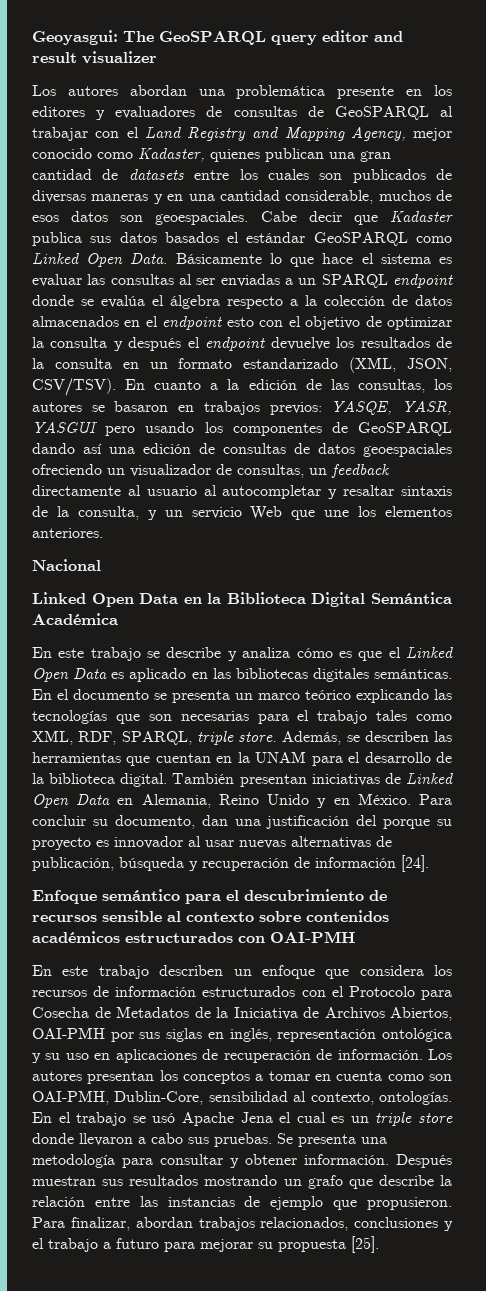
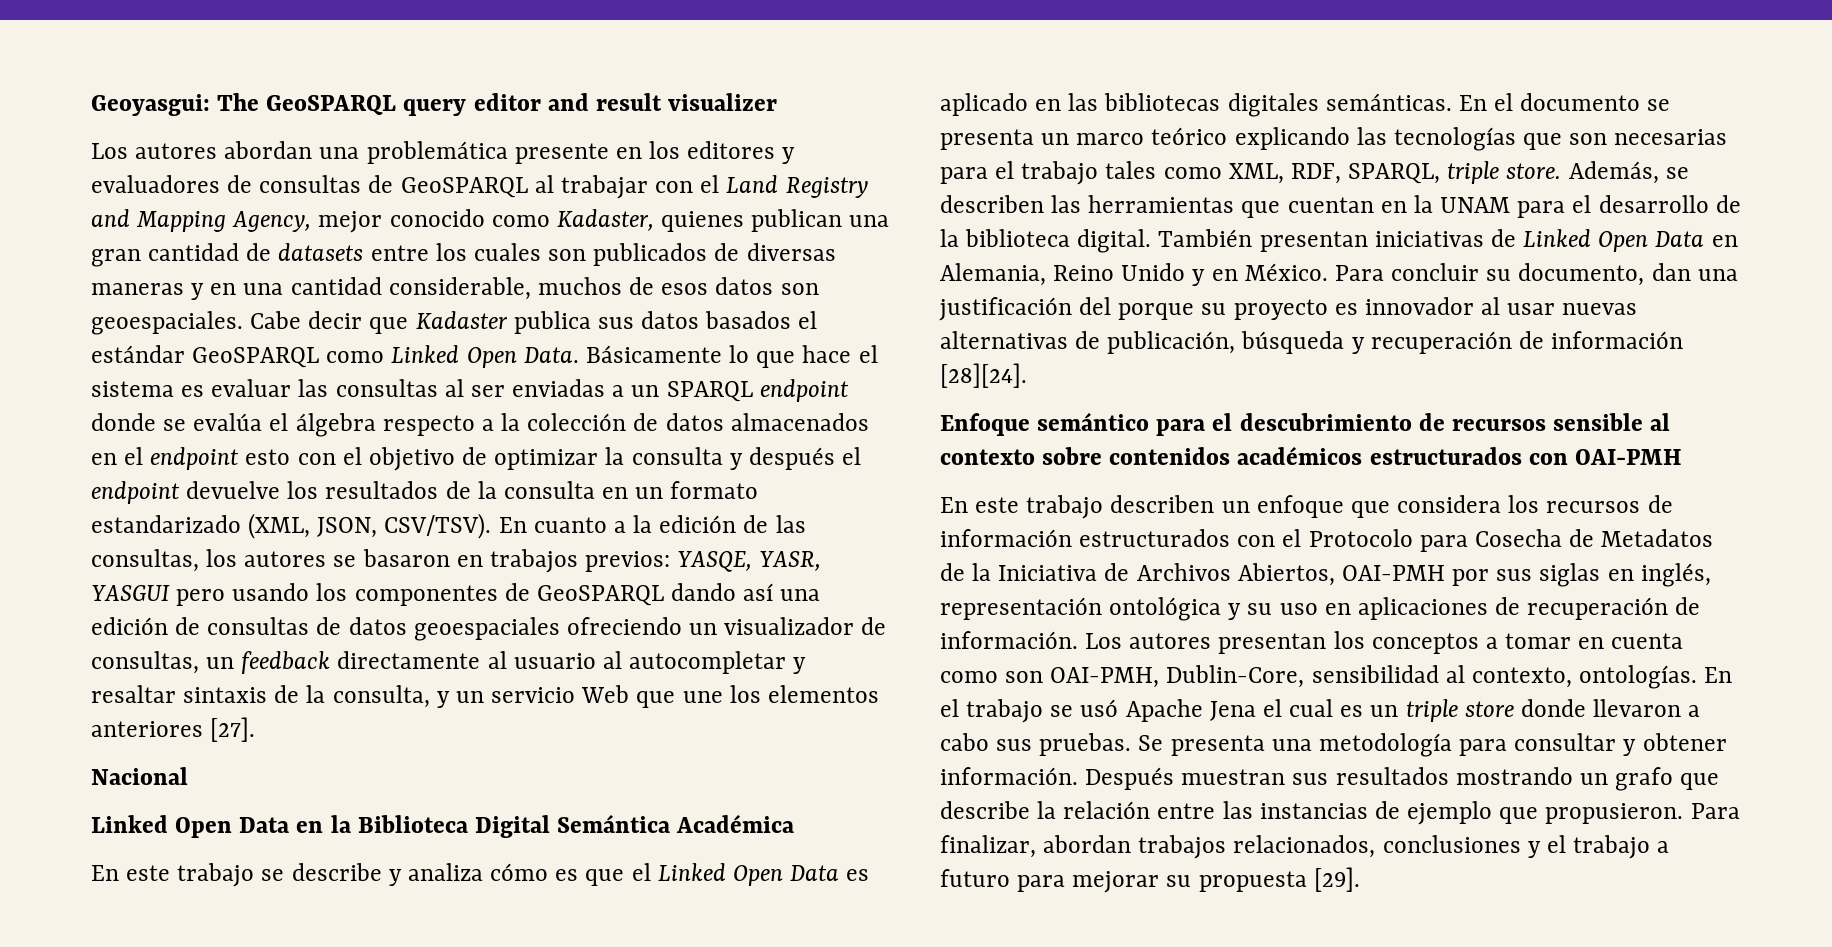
- En cuanto a la edición de las consultas, los autores se basaron en trabajos previos: YASQE, YASR, YASGUI pero usando los componentes de GeoSPARQL dando así una edición de consultas de datos geoespaciales ofreciendo un visualizador de consultas, un feedback directamente al usuario al autocompletar y resaltar sintaxis de la consulta, y un servicio Web que une los elementos anteriores.
+ En cuanto a la edición de las consultas, los autores se basaron en trabajos previos: YASQE, YASR, YASGUI pero usando los componentes de GeoSPARQL dando así una edición de consultas de datos geoespaciales ofreciendo un visualizador de consultas, un feedback directamente al usuario al autocompletar y resaltar sintaxis de la consulta, y un servicio Web que une los elementos anteriores [27].
- Para concluir su documento, dan una justificación del porque su proyecto es innovador al usar nuevas alternativas de publicación, búsqueda y recuperación de información [24].
+ Para concluir su documento, dan una justificación del porque su proyecto es innovador al usar nuevas alternativas de publicación, búsqueda y recuperación de información [28][24].
- Para finalizar, abordan trabajos relacionados, conclusiones y el trabajo a futuro para mejorar su propuesta [25].
+ Para finalizar, abordan trabajos relacionados, conclusiones y el trabajo a futuro para mejorar su propuesta [29].

